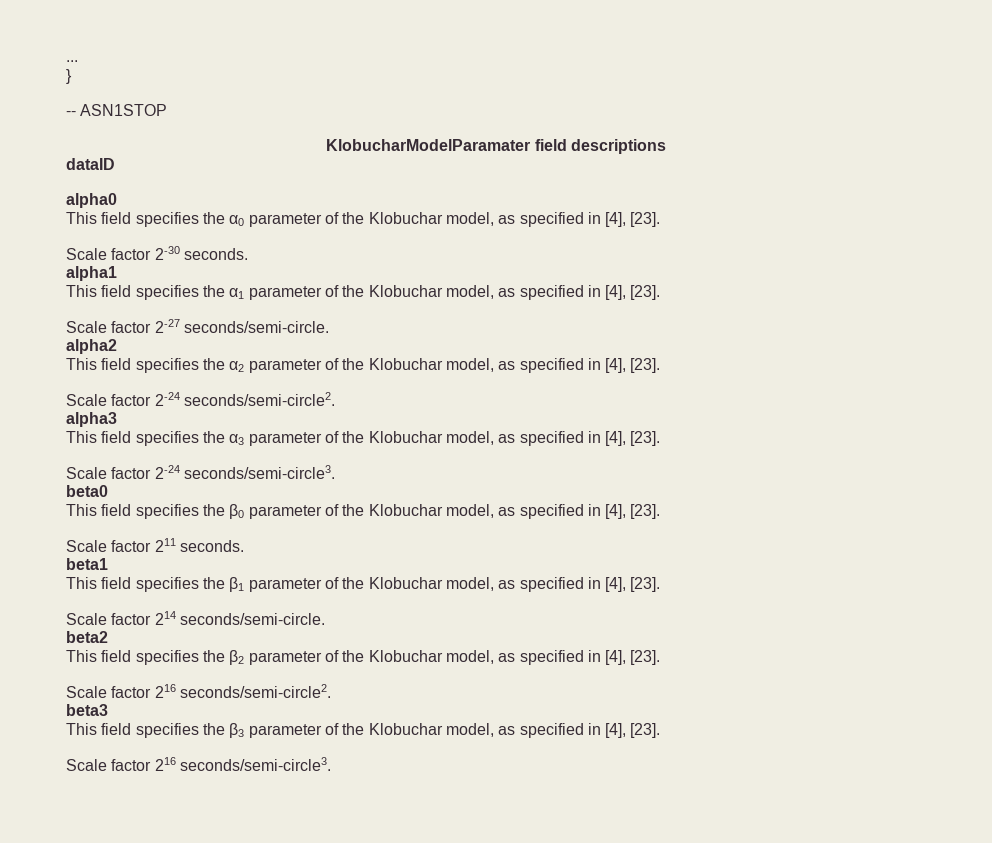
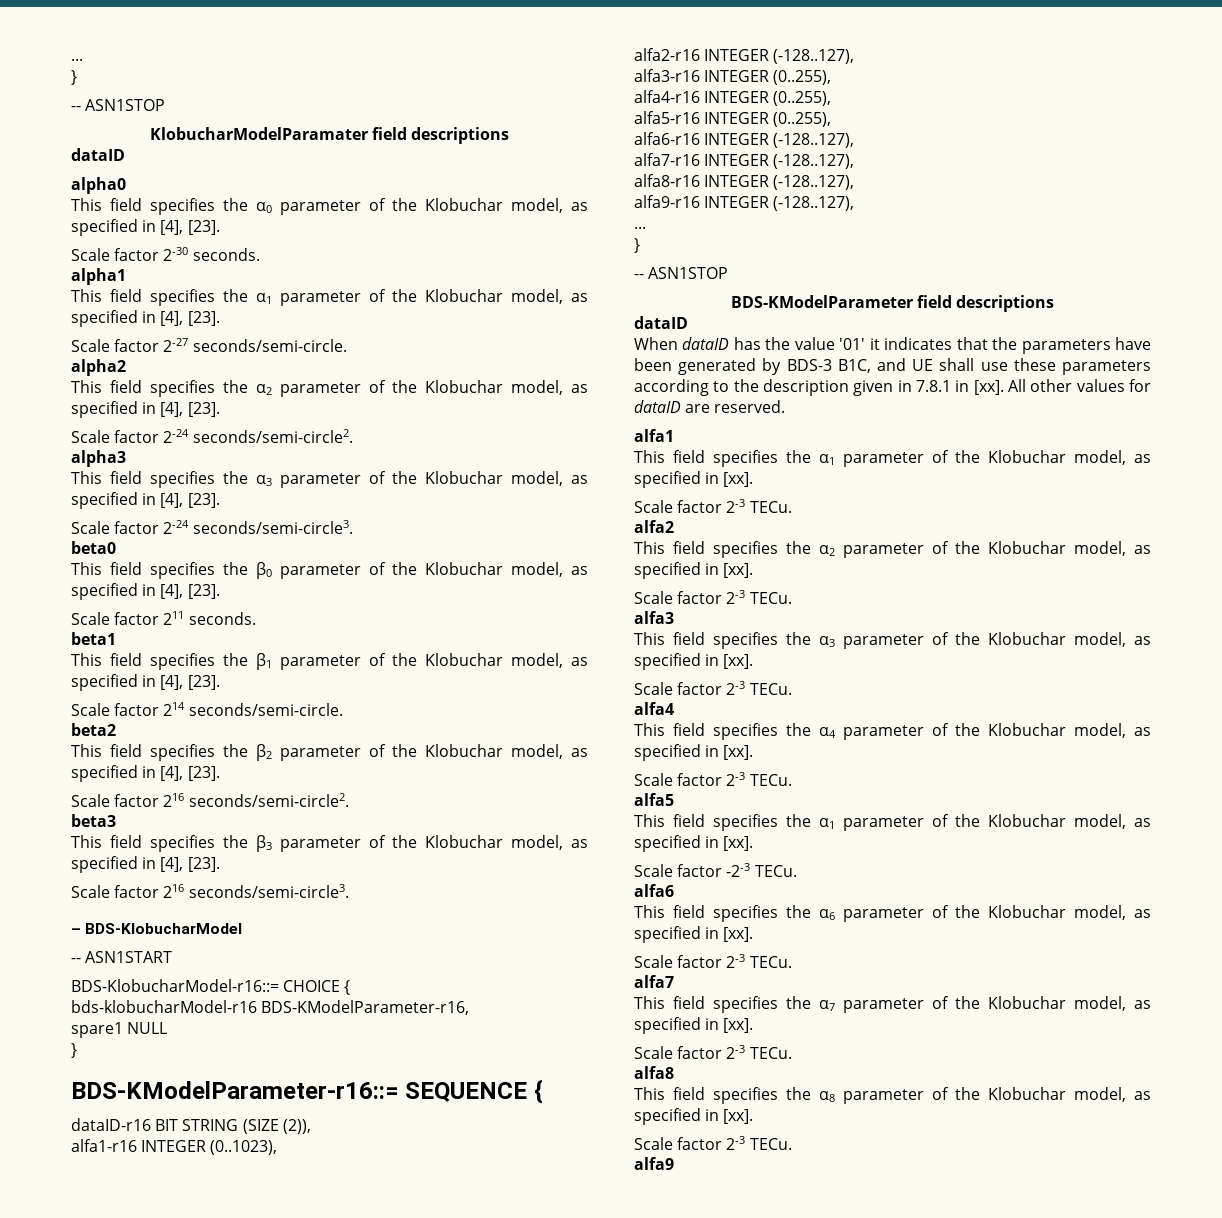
+ – BDS-KlobucharModel
+ -- ASN1START
+ BDS-KlobucharModel-r16::= CHOICE {
+ bds-klobucharModel-r16 BDS-KModelParameter-r16,
+ spare1 NULL
+ }
+ BDS-KModelParameter-r16::= SEQUENCE {
+ dataID-r16 BIT STRING (SIZE (2)),
+ alfa1-r16 INTEGER (0..1023),
+ alfa2-r16 INTEGER (-128..127),
+ alfa3-r16 INTEGER (0..255),
+ alfa4-r16 INTEGER (0..255),
+ alfa5-r16 INTEGER (0..255),
+ alfa6-r16 INTEGER (-128..127),
+ alfa7-r16 INTEGER (-128..127),
+ alfa8-r16 INTEGER (-128..127),
+ alfa9-r16 INTEGER (-128..127),
+ ...
+ }
+ -- ASN1STOP
+ BDS-KModelParameter field descriptions
+ dataID
+ When dataID has the value ′01′ it indicates that the parameters have been generated by BDS-3 B1C, and UE shall use these parameters according to the description given in 7.8.1 in [xx]. All other values for dataID are reserved.
+ alfa1
+ This field specifies the α1 parameter of the Klobuchar model, as specified in [xx].
+ Scale factor 2-3 TECu.
+ alfa2
+ This field specifies the α2 parameter of the Klobuchar model, as specified in [xx].
+ Scale factor 2-3 TECu.
+ alfa3
+ This field specifies the α3 parameter of the Klobuchar model, as specified in [xx].
+ Scale factor 2-3 TECu.
+ alfa4
+ This field specifies the α4 parameter of the Klobuchar model, as specified in [xx].
+ Scale factor 2-3 TECu.
+ alfa5
+ This field specifies the α1 parameter of the Klobuchar model, as specified in [xx].
+ Scale factor -2-3 TECu.
+ alfa6
+ This field specifies the α6 parameter of the Klobuchar model, as specified in [xx].
+ Scale factor 2-3 TECu.
+ alfa7
+ This field specifies the α7 parameter of the Klobuchar model, as specified in [xx].
+ Scale factor 2-3 TECu.
+ alfa8
+ This field specifies the α8 parameter of the Klobuchar model, as specified in [xx].
+ Scale factor 2-3 TECu.
+ alfa9

